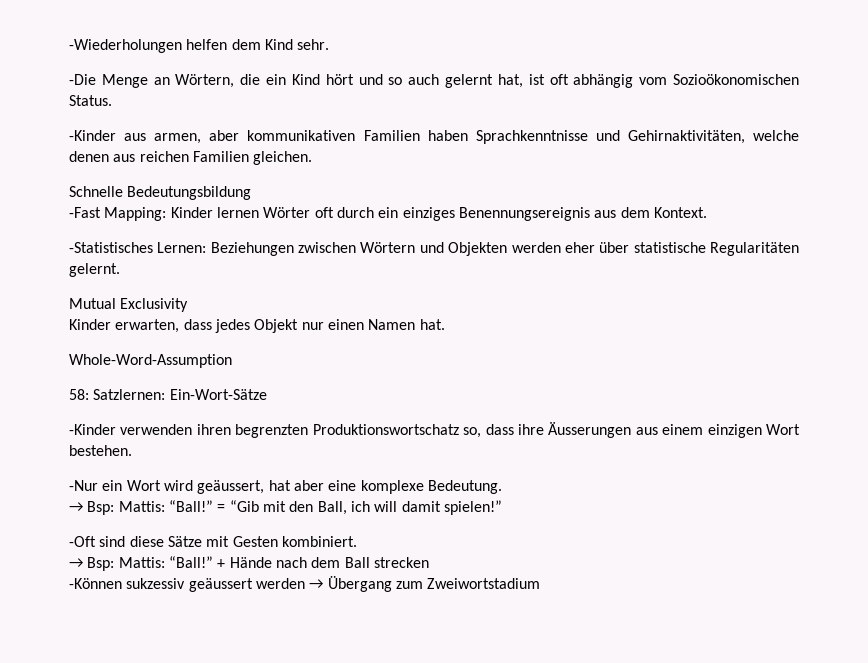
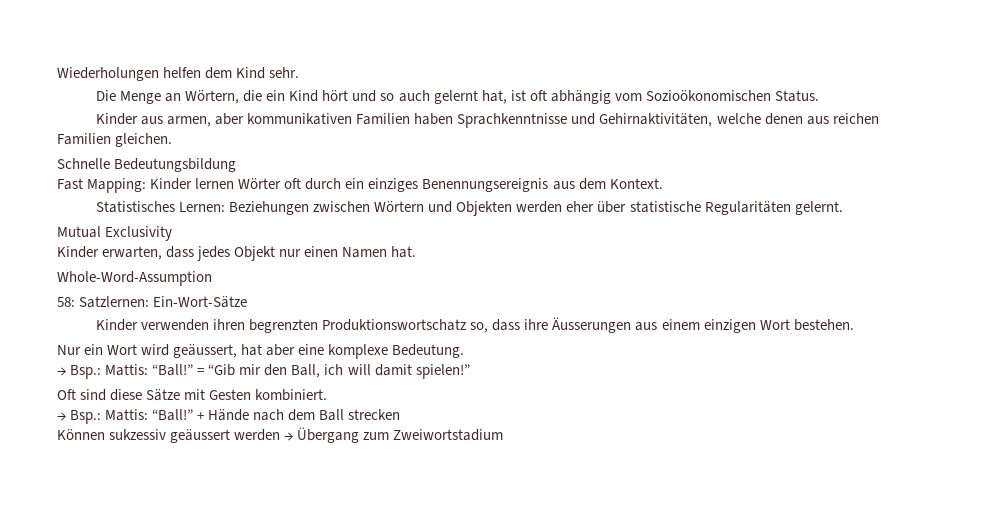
- -Wiederholungen helfen dem Kind sehr.
+ Wiederholungen helfen dem Kind sehr.
- -Die Menge an Wörtern, die ein Kind hört und so auch gelernt hat, ist oft abhängig vom Sozioökonomischen Status.
+ Die Menge an Wörtern, die ein Kind hört und so auch gelernt hat, ist oft abhängig vom Sozioökonomischen Status.
- -Kinder aus armen, aber kommunikativen Familien haben Sprachkenntnisse und Gehirnaktivitäten, welche denen aus reichen Familien gleichen.
+ Kinder aus armen, aber kommunikativen Familien haben Sprachkenntnisse und Gehirnaktivitäten, welche denen aus reichen Familien gleichen.
- -Fast Mapping: Kinder lernen Wörter oft durch ein einziges Benennungsereignis aus dem Kontext.
+ Fast Mapping: Kinder lernen Wörter oft durch ein einziges Benennungsereignis aus dem Kontext.
- -Statistisches Lernen: Beziehungen zwischen Wörtern und Objekten werden eher über statistische Regularitäten gelernt.
+ Statistisches Lernen: Beziehungen zwischen Wörtern und Objekten werden eher über statistische Regularitäten gelernt.
- -Kinder verwenden ihren begrenzten Produktionswortschatz so, dass ihre Äusserungen aus einem einzigen Wort bestehen.
+ Kinder verwenden ihren begrenzten Produktionswortschatz so, dass ihre Äusserungen aus einem einzigen Wort bestehen.
- -Nur ein Wort wird geäussert, hat aber eine komplexe Bedeutung.
- → Bsp: Mattis: “Ball!”
+ Nur ein Wort wird geäussert, hat aber eine komplexe Bedeutung.
+ → Bsp.: Mattis: “Ball!”
- = “Gib mit den Ball, ich will damit spielen!”
+ = “Gib mir den Ball, ich will damit spielen!”
- -Oft sind diese Sätze mit Gesten kombiniert.
- → Bsp: Mattis: “Ball!”
+ Oft sind diese Sätze mit Gesten kombiniert.
+ → Bsp.: Mattis: “Ball!”
- -Können sukzessiv geäussert werden → Übergang zum Zweiwortstadium
+ Können sukzessiv geäussert werden → Übergang zum Zweiwortstadium

